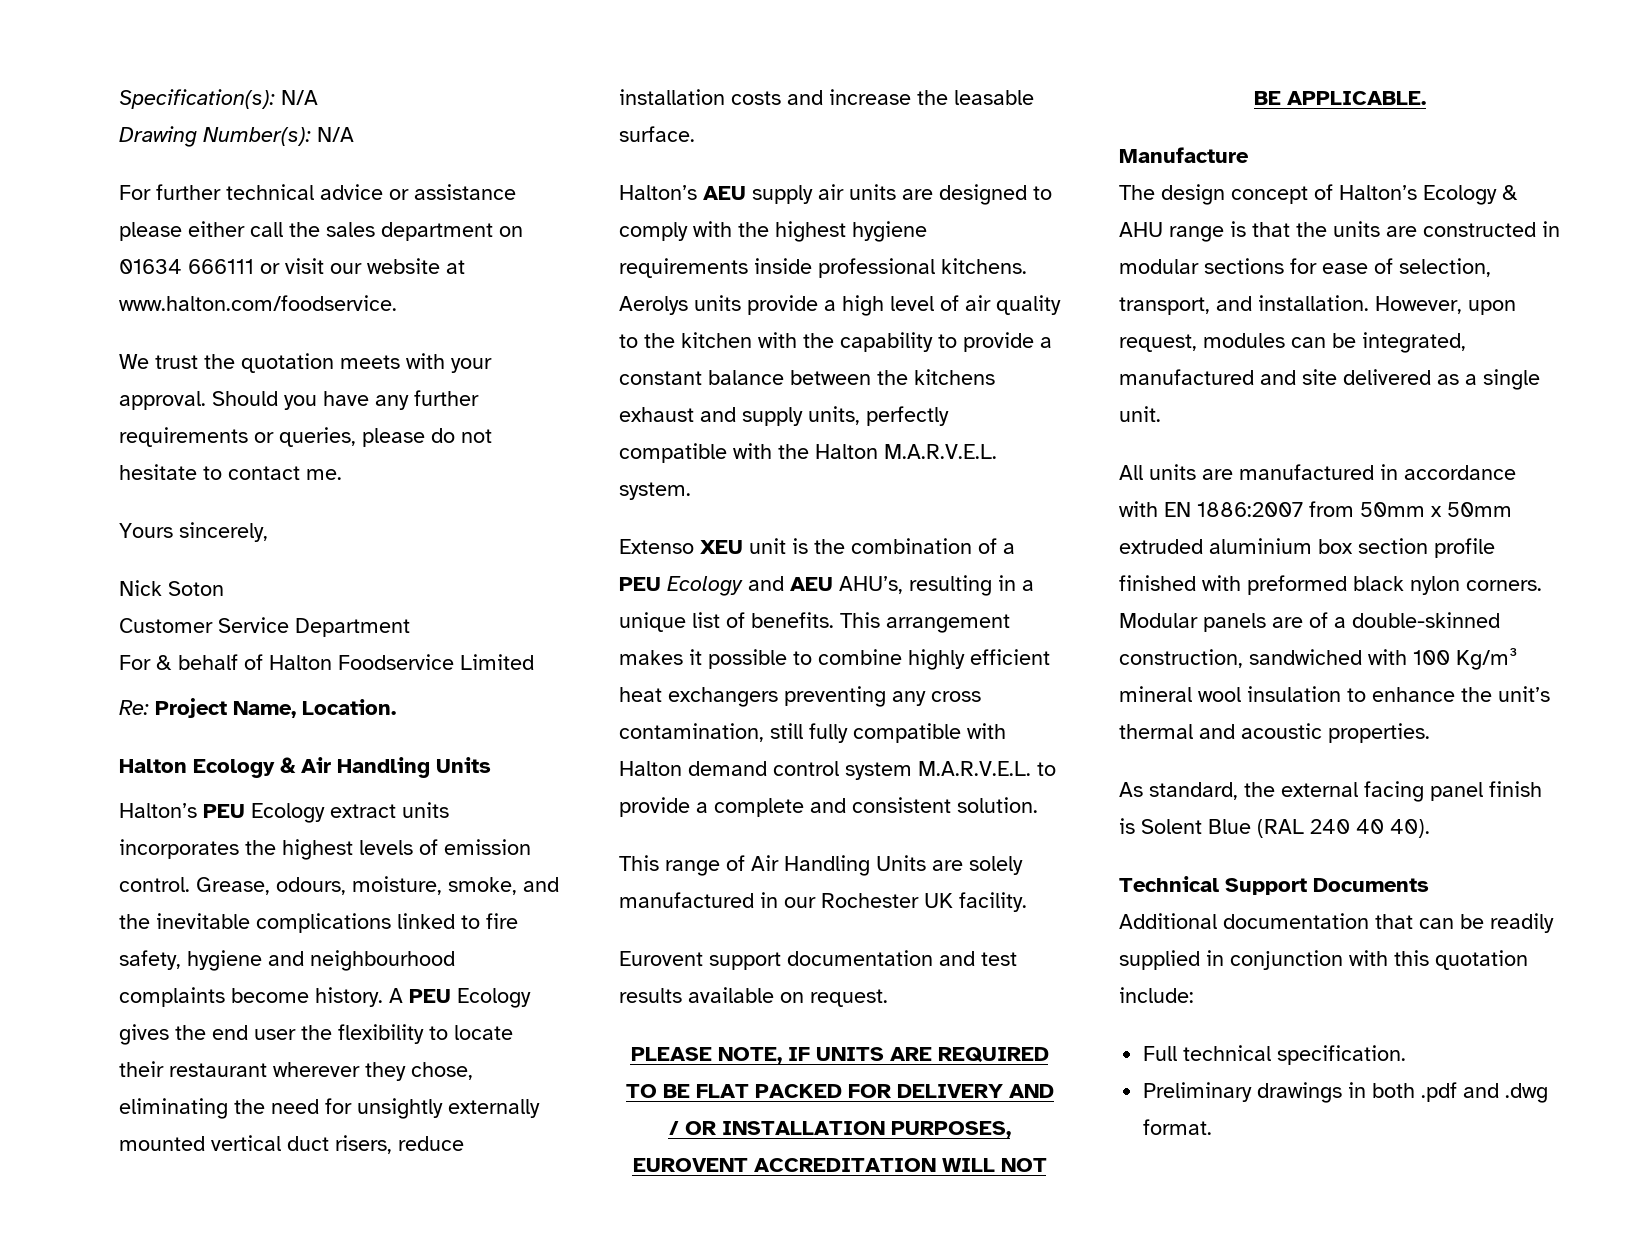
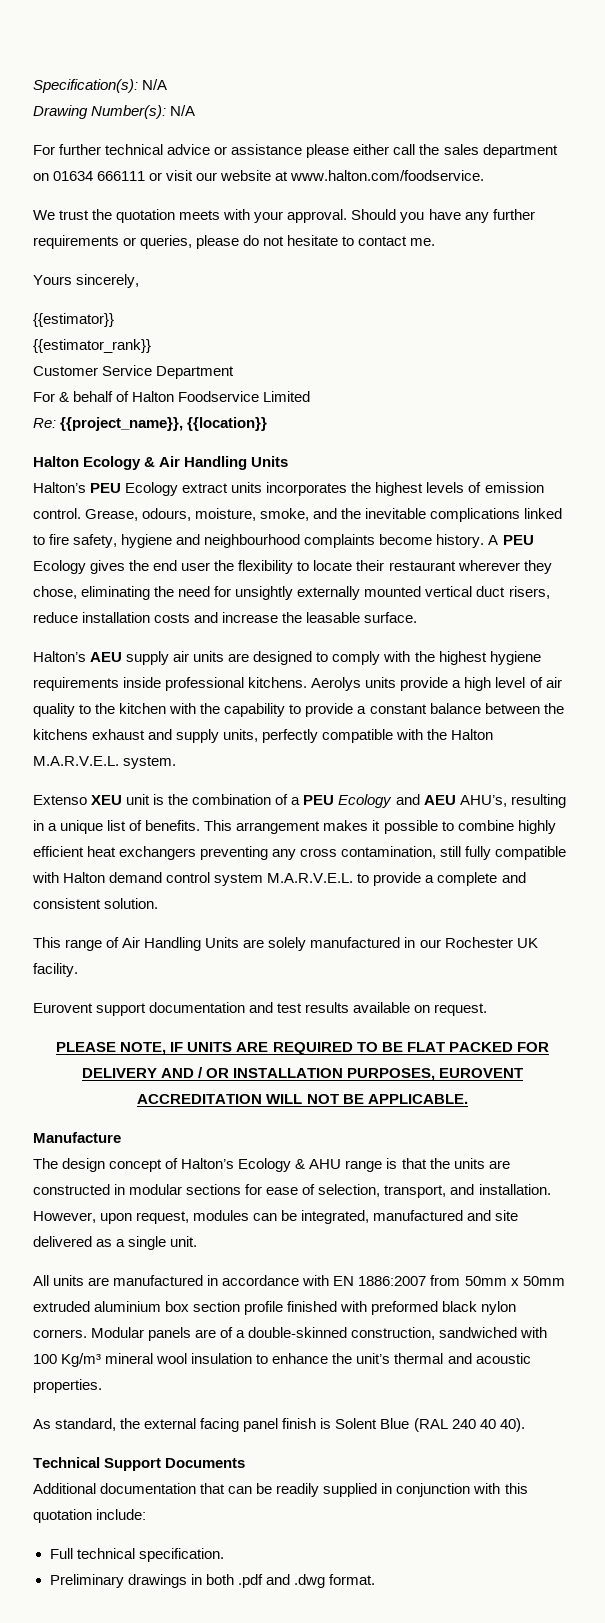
- Nick Soton
+ {{estimator}}
+ {{estimator_rank}}
- Re: Project Name, Location.
+ Re: {{project_name}}, {{location}}

